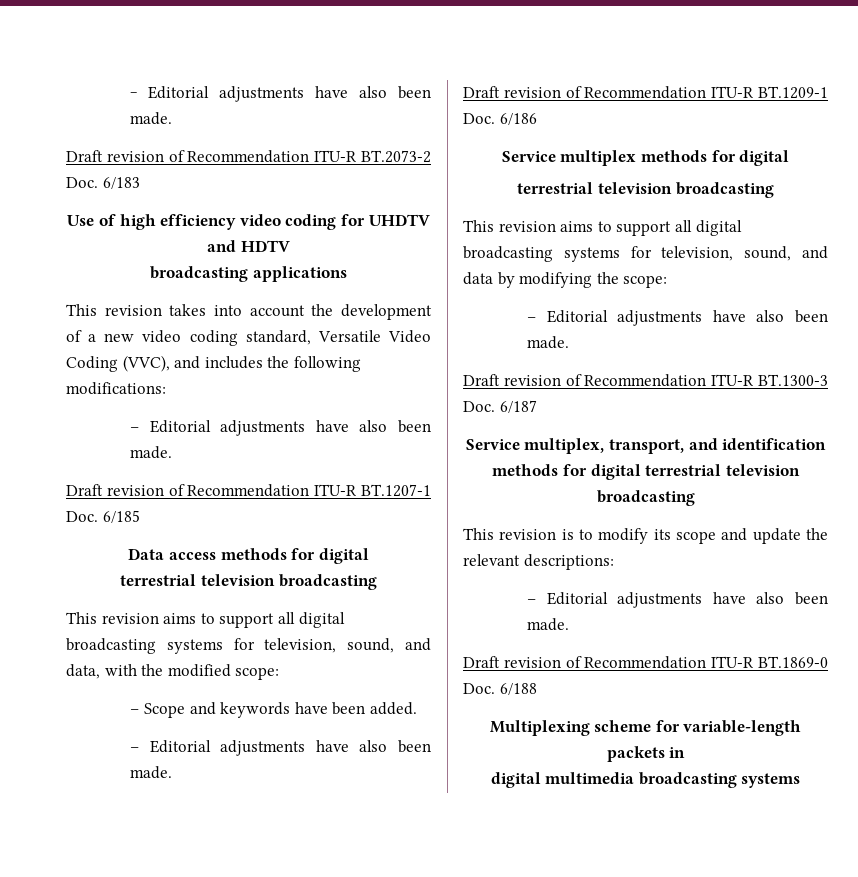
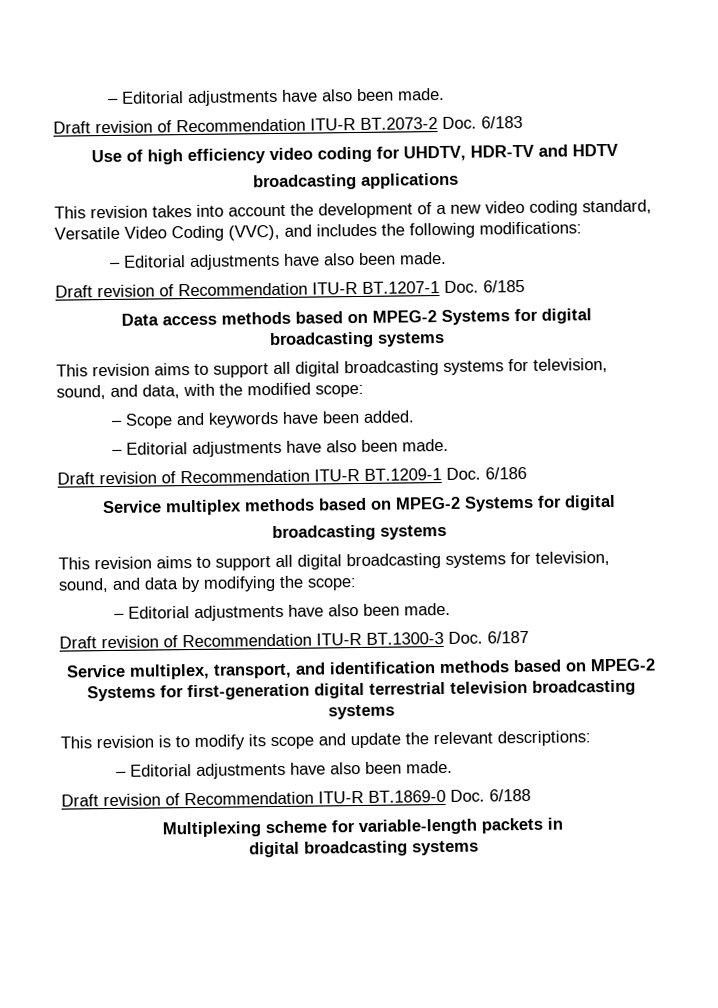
- Use of high efficiency video coding for UHDTV and HDTV
+ Use of high efficiency video coding for UHDTV, HDR-TV and HDTV
- Data access methods for digital
- terrestrial television broadcasting
+ Data access methods based on MPEG-2 Systems for digital
+ broadcasting systems
- Service multiplex methods for digital
- terrestrial television broadcasting
+ Service multiplex methods based on MPEG-2 Systems for digital
+ broadcasting systems
- Service multiplex, transport, and identification methods for digital terrestrial television broadcasting
+ Service multiplex, transport, and identification methods based on MPEG-2 Systems for first-generation digital terrestrial television broadcasting systems
  Multiplexing scheme for variable-length packets in
- digital multimedia broadcasting systems
+ digital broadcasting systems

